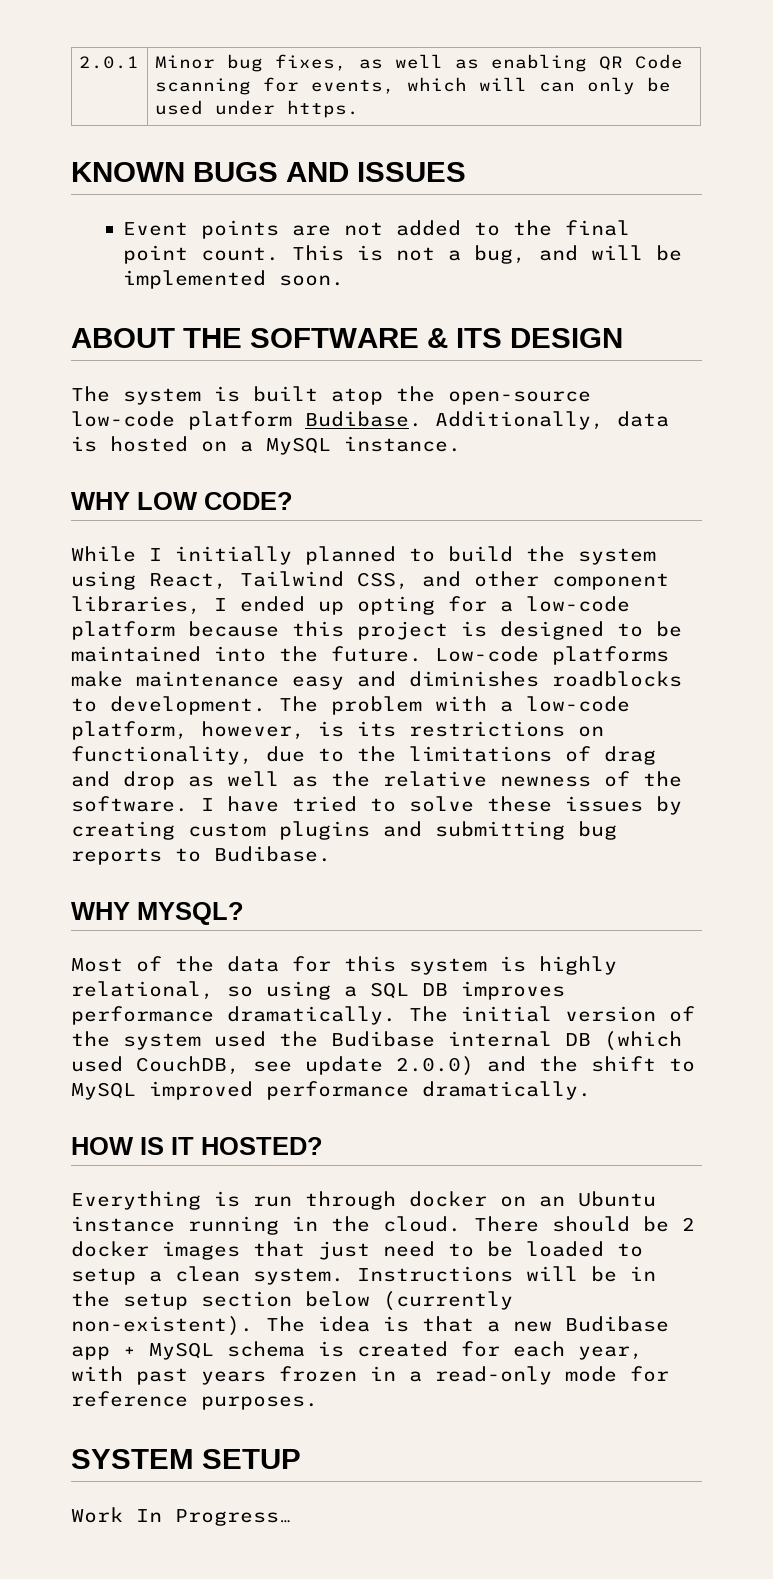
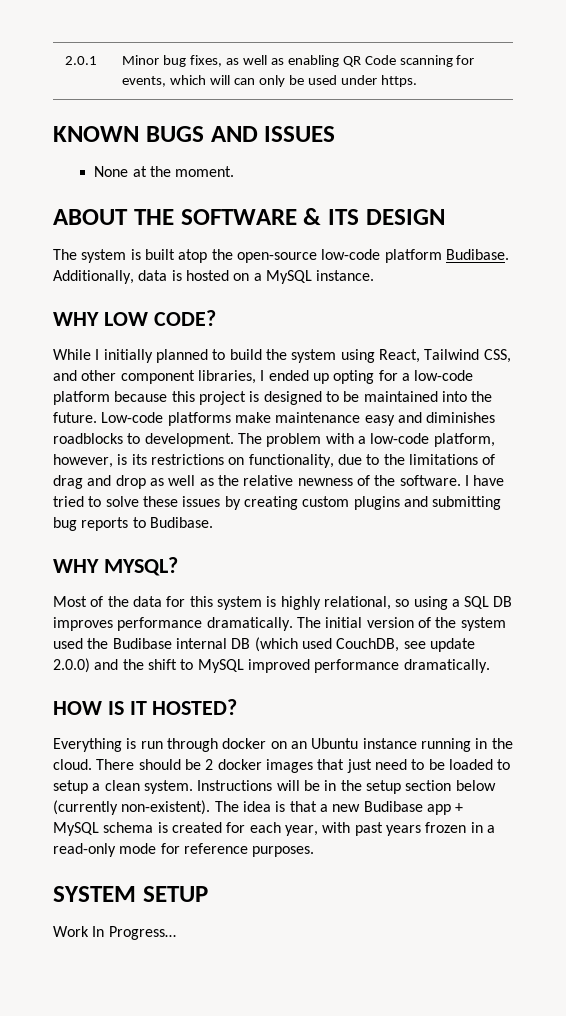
- Event points are not added to the final point count. This is not a bug, and will be implemented soon.
+ None at the moment.

